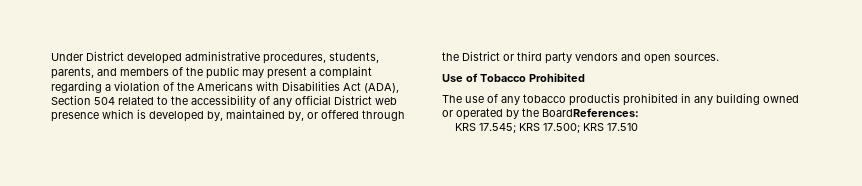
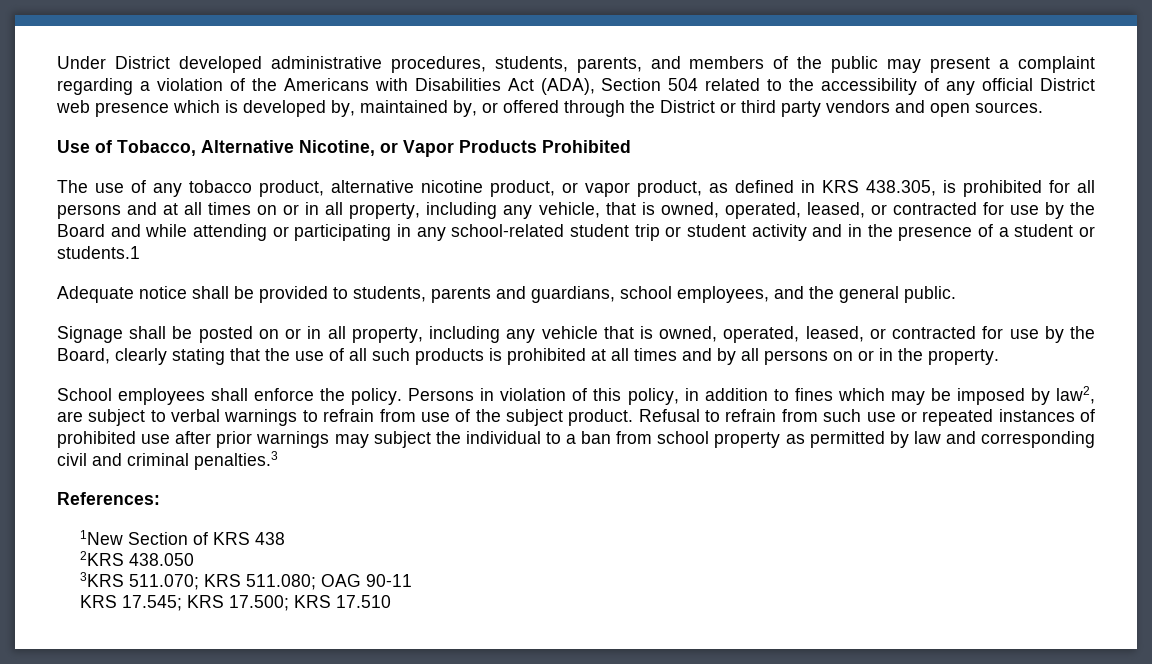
- Use of Tobacco Prohibited
+ Use of Tobacco, Alternative Nicotine, or Vapor Products Prohibited
- The use of any tobacco productis prohibited in any building owned or operated by the BoardReferences:
+ The use of any tobacco product, alternative nicotine product, or vapor product, as defined in KRS 438.305, is prohibited for all persons and at all times on or in all property, including any vehicle, that is owned, operated, leased, or contracted for use by the Board and while attending or participating in any school-related student trip or student activity and in the presence of a student or students.1
+ Adequate notice shall be provided to students, parents and guardians, school employees, and the general public.
+ Signage shall be posted on or in all property, including any vehicle that is owned, operated, leased, or contracted for use by the Board, clearly stating that the use of all such products is prohibited at all times and by all persons on or in the property.
+ School employees shall enforce the policy. Persons in violation of this policy, in addition to fines which may be imposed by law2, are subject to verbal warnings to refrain from use of the subject product. Refusal to refrain from such use or repeated instances of prohibited use after prior warnings may subject the individual to a ban from school property as permitted by law and corresponding civil and criminal penalties.3
+ References:
+ 1New Section of KRS 438
+ 2KRS 438.050
+ 3KRS 511.070; KRS 511.080; OAG 90-11

